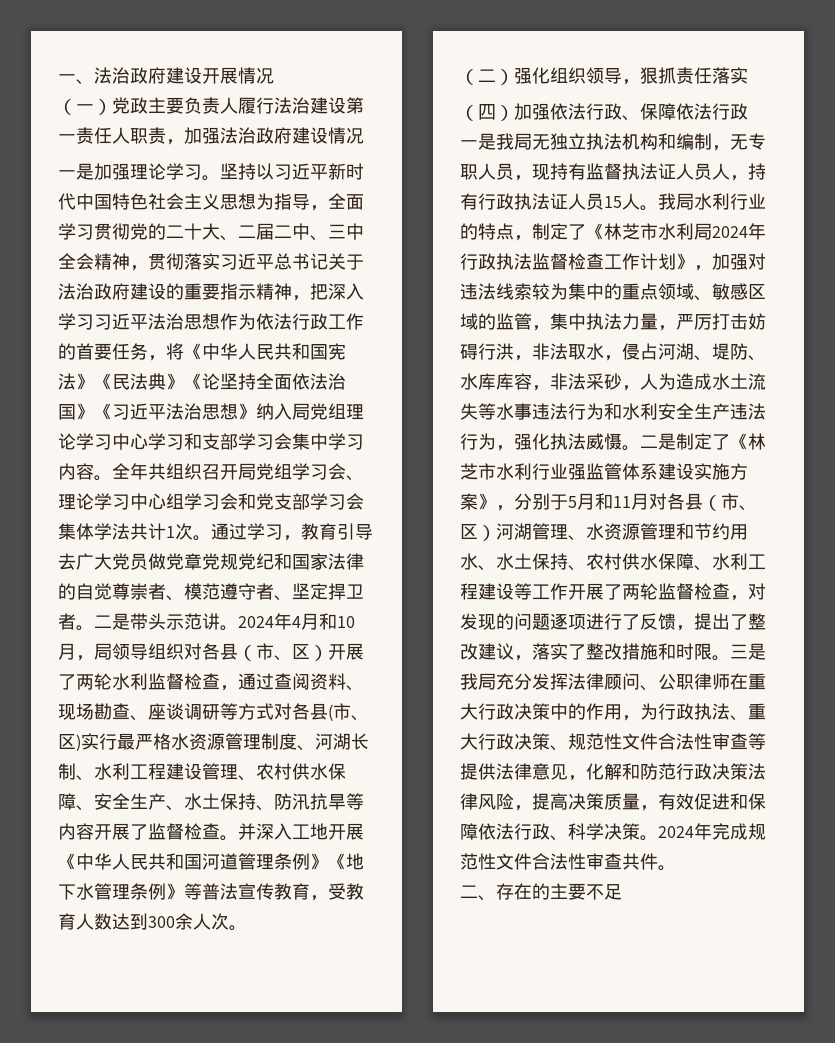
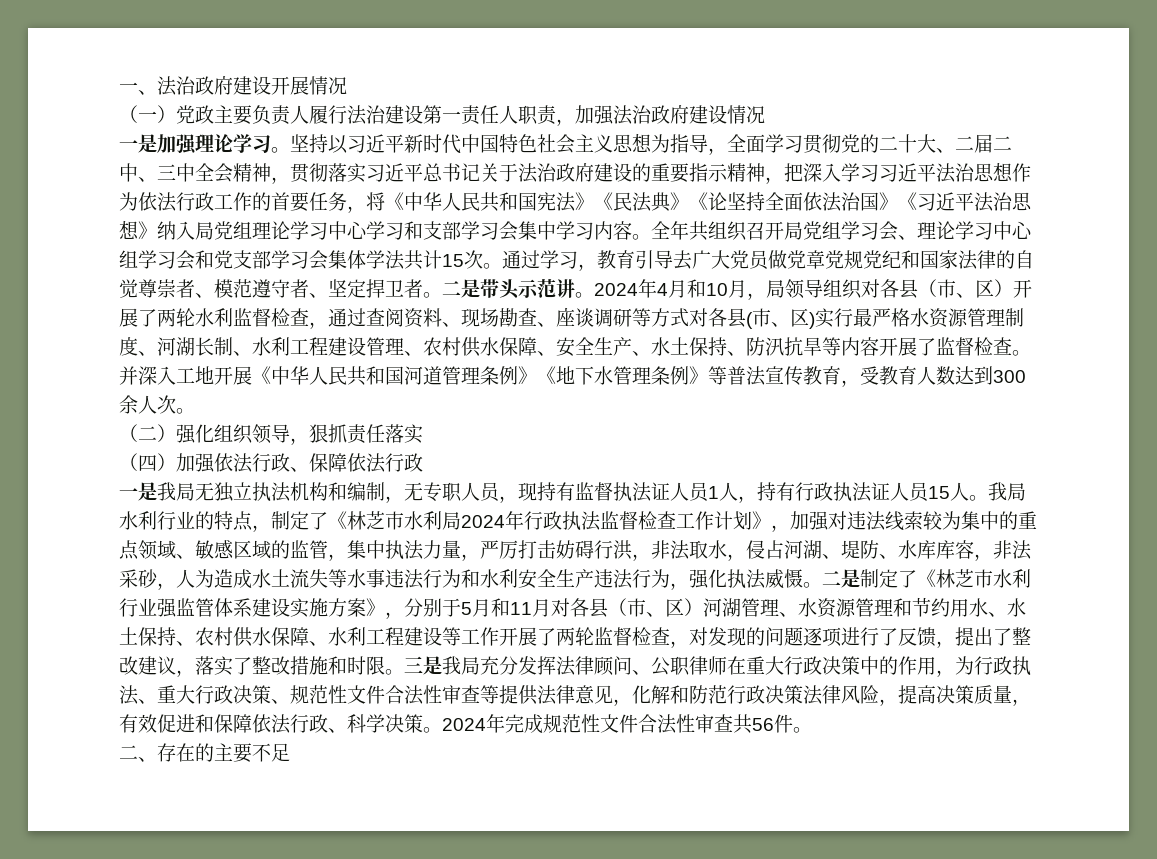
- 全年共组织召开局党组学习会、理论学习中心组学习会和党支部学习会集体学法共计1次。
+ 全年共组织召开局党组学习会、理论学习中心组学习会和党支部学习会集体学法共计15次。
- 一是我局无独立执法机构和编制，无专职人员，现持有监督执法证人员人，持有行政执法证人员15人。
+ 一是我局无独立执法机构和编制，无专职人员，现持有监督执法证人员1人，持有行政执法证人员15人。
- 2024年完成规范性文件合法性审查共件。
+ 2024年完成规范性文件合法性审查共56件。

